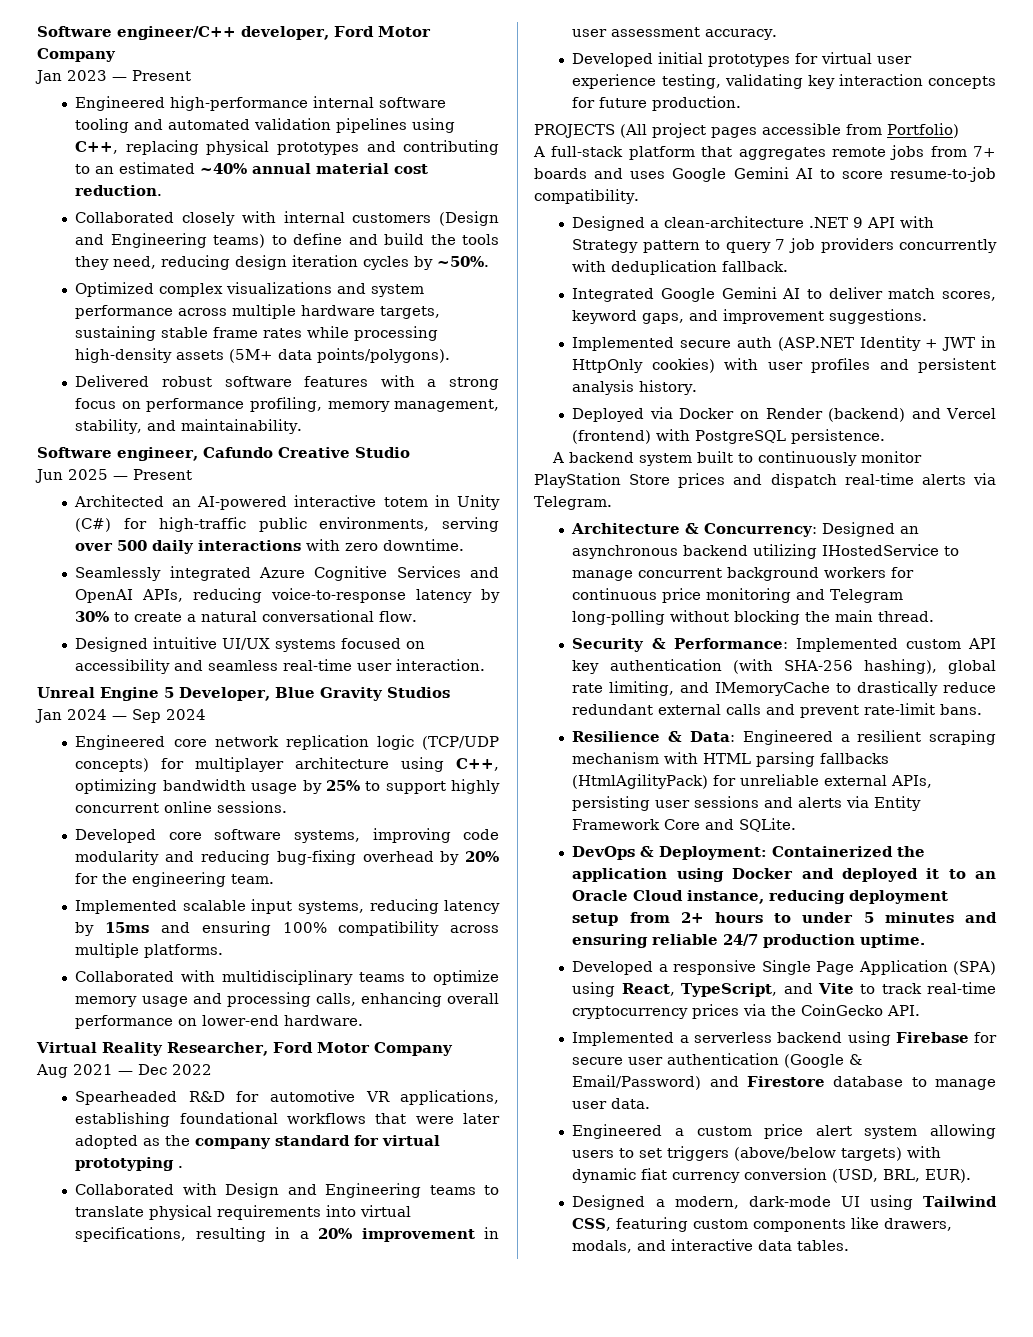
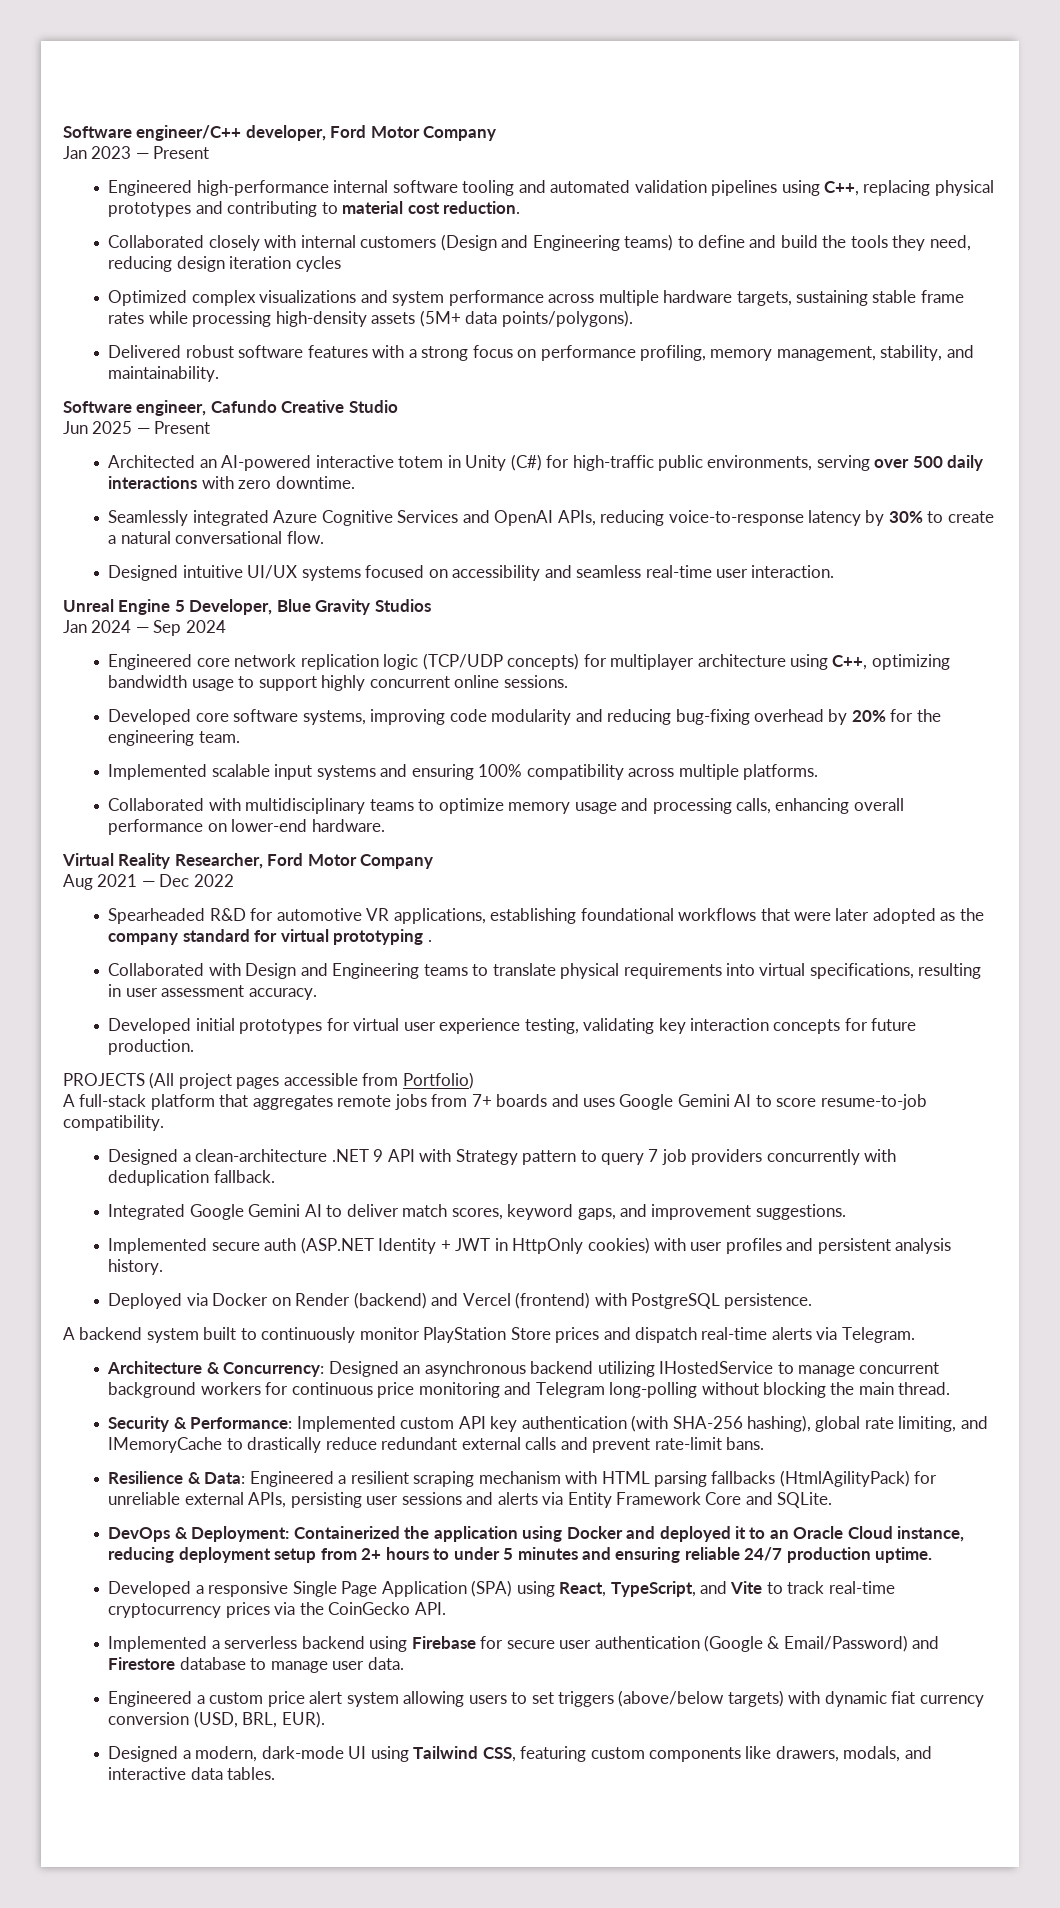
- Engineered high-performance internal software tooling and automated validation pipelines using C++, replacing physical prototypes and contributing to an estimated ~40% annual material cost reduction.
+ Engineered high-performance internal software tooling and automated validation pipelines using C++, replacing physical prototypes and contributing to material cost reduction.
- Collaborated closely with internal customers (Design and Engineering teams) to define and build the tools they need, reducing design iteration cycles by ~50%.
+ Collaborated closely with internal customers (Design and Engineering teams) to define and build the tools they need, reducing design iteration cycles
- Engineered core network replication logic (TCP/UDP concepts) for multiplayer architecture using C++, optimizing bandwidth usage by 25% to support highly concurrent online sessions.
+ Engineered core network replication logic (TCP/UDP concepts) for multiplayer architecture using C++, optimizing bandwidth usage to support highly concurrent online sessions.
- Implemented scalable input systems, reducing latency by 15ms and ensuring 100% compatibility across multiple platforms.
+ Implemented scalable input systems and ensuring 100% compatibility across multiple platforms.
- Collaborated with Design and Engineering teams to translate physical requirements into virtual specifications, resulting in a 20% improvement in user assessment accuracy.
+ Collaborated with Design and Engineering teams to translate physical requirements into virtual specifications, resulting in user assessment accuracy.

